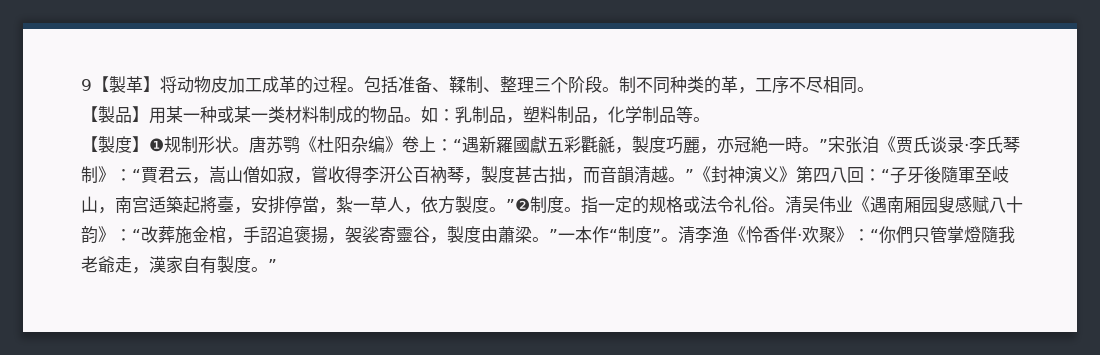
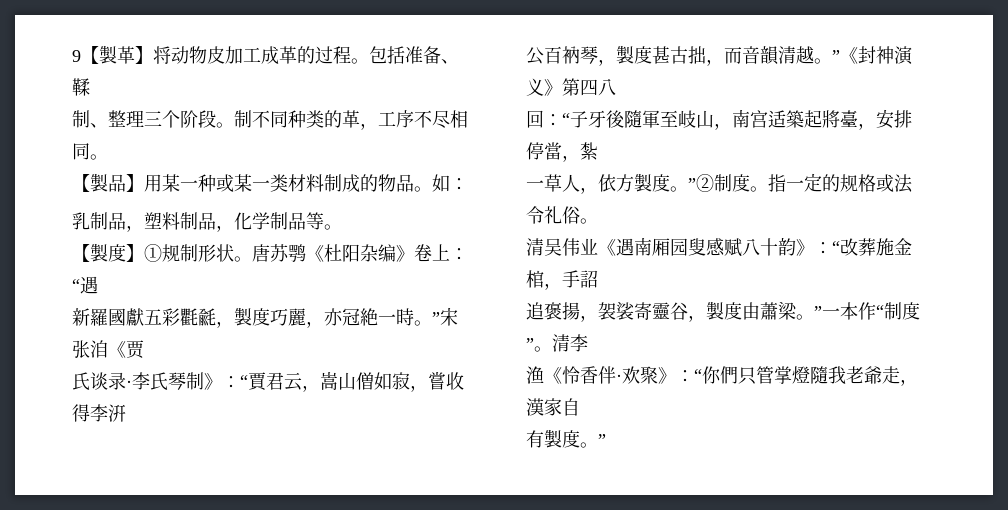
- 包括准备、鞣制、整理三个阶段。
+ 包括准备、鞣
+ 制、整理三个阶段。
- 如：乳制品，塑料制品，化学制品等。
+ 如：
+ 乳制品，塑料制品，化学制品等。
- 【製度】❶规制形状。
+ 【製度】①规制形状。
- “遇新羅國獻五彩氍毹，製度巧麗，亦冠絶一時。”宋张洎《贾氏谈录·李氏琴制》：
+ “遇
+ 新羅國獻五彩氍毹，製度巧麗，亦冠絶一時。”宋张洎《贾
+ 氏谈录·李氏琴制》：
- “賈君云，嵩山僧如寂，嘗收得李汧公百衲琴，製度甚古拙，而音韻清越。”《封神演义》第四八回：
+ “賈君云，嵩山僧如寂，嘗收得李汧
+ 公百衲琴，製度甚古拙，而音韻清越。”《封神演义》第四八
+ 回：
- “子牙後隨軍至岐山，南宫适築起將臺，安排停當，紮一草人，依方製度。”❷制度。
+ “子牙後隨軍至岐山，南宫适築起將臺，安排停當，紮
+ 一草人，依方製度。”②制度。
- 指一定的规格或法令礼俗。清吴伟业《遇南厢园叟感赋八十韵》：“改葬施金棺，手詔追褒揚，袈裟寄靈谷，製度由蕭梁。”一本作“制度”。
+ 指一定的规格或法令礼俗。
+ 清吴伟业《遇南厢园叟感赋八十韵》：“改葬施金棺，手詔
+ 追褒揚，袈裟寄靈谷，製度由蕭梁。”一本作“制度”。
- 清李渔《怜香伴·欢聚》：“你們只管掌燈隨我老爺走，漢家自有製度。”
+ 清李
+ 渔《怜香伴·欢聚》：“你們只管掌燈隨我老爺走，漢家自
+ 有製度。”

